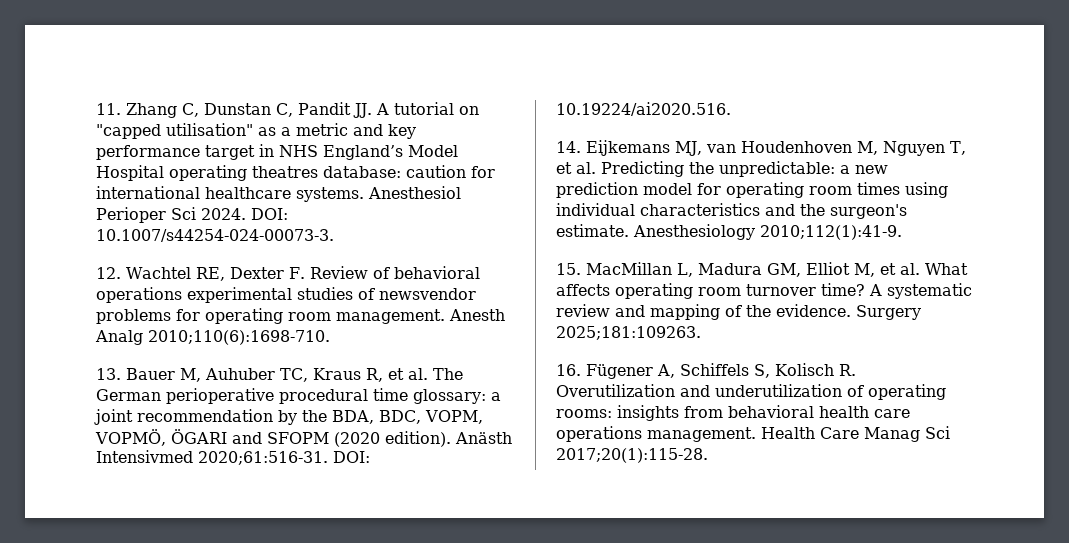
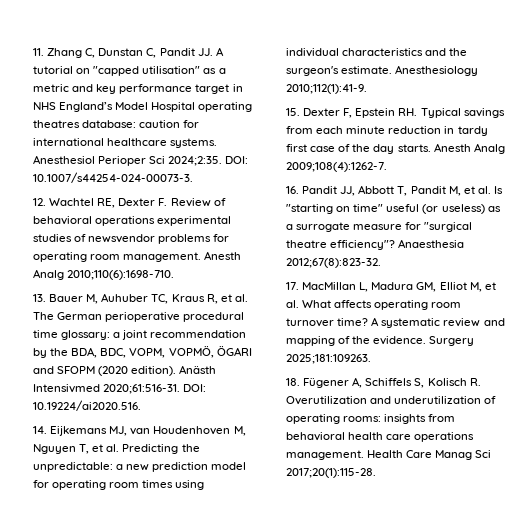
- Anesthesiol Perioper Sci 2024.
+ Anesthesiol Perioper Sci 2024;2:35.
- 15. MacMillan L, Madura GM, Elliot M, et al. What affects operating room turnover time?
+ 15. Dexter F, Epstein RH. Typical savings from each minute reduction in tardy first case of the day starts. Anesth Analg 2009;108(4):1262-7.
+ 16. Pandit JJ, Abbott T, Pandit M, et al. Is "starting on time" useful (or useless) as a surrogate measure for "surgical theatre efficiency"? Anaesthesia 2012;67(8):823-32.
+ 17. MacMillan L, Madura GM, Elliot M, et al. What affects operating room turnover time?
- 16. Fügener A, Schiffels S, Kolisch R. Overutilization and underutilization of operating rooms: insights from behavioral health care operations management.
+ 18. Fügener A, Schiffels S, Kolisch R. Overutilization and underutilization of operating rooms: insights from behavioral health care operations management.

